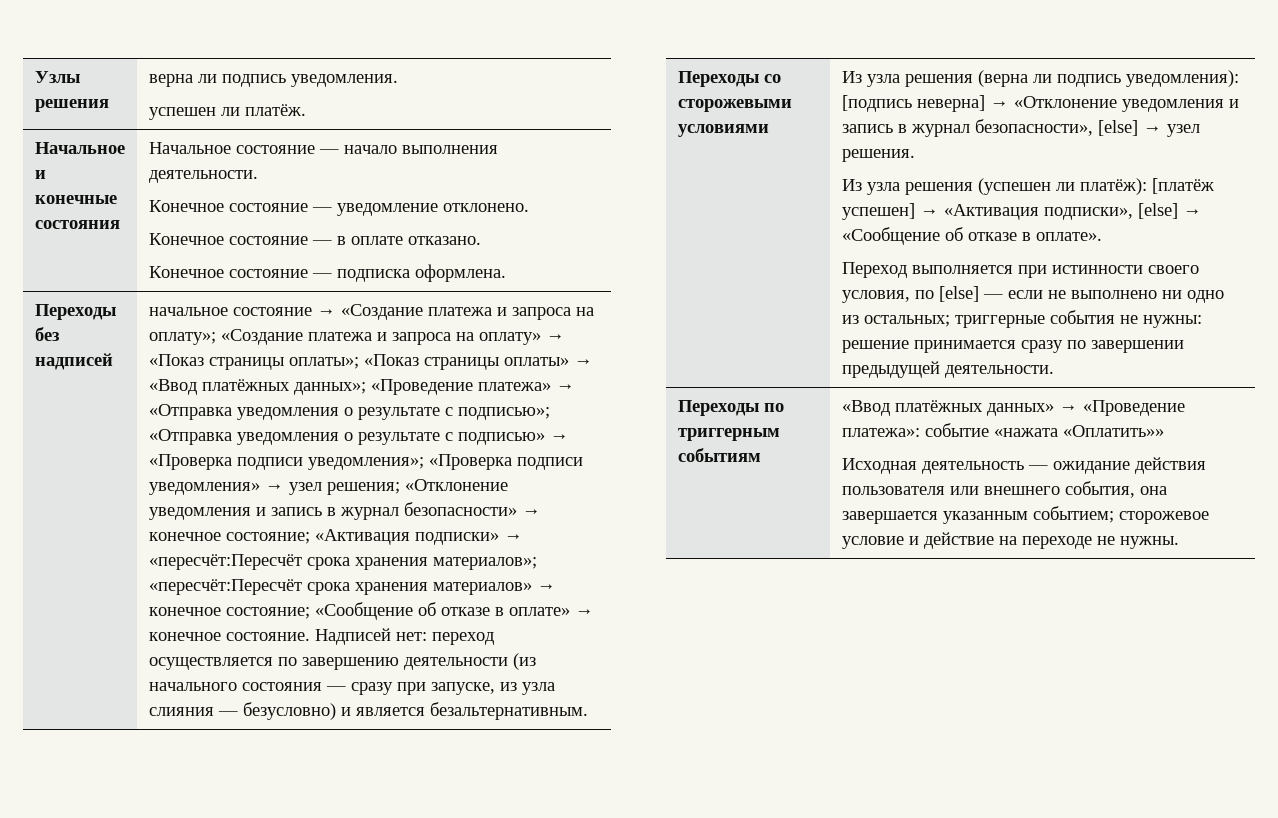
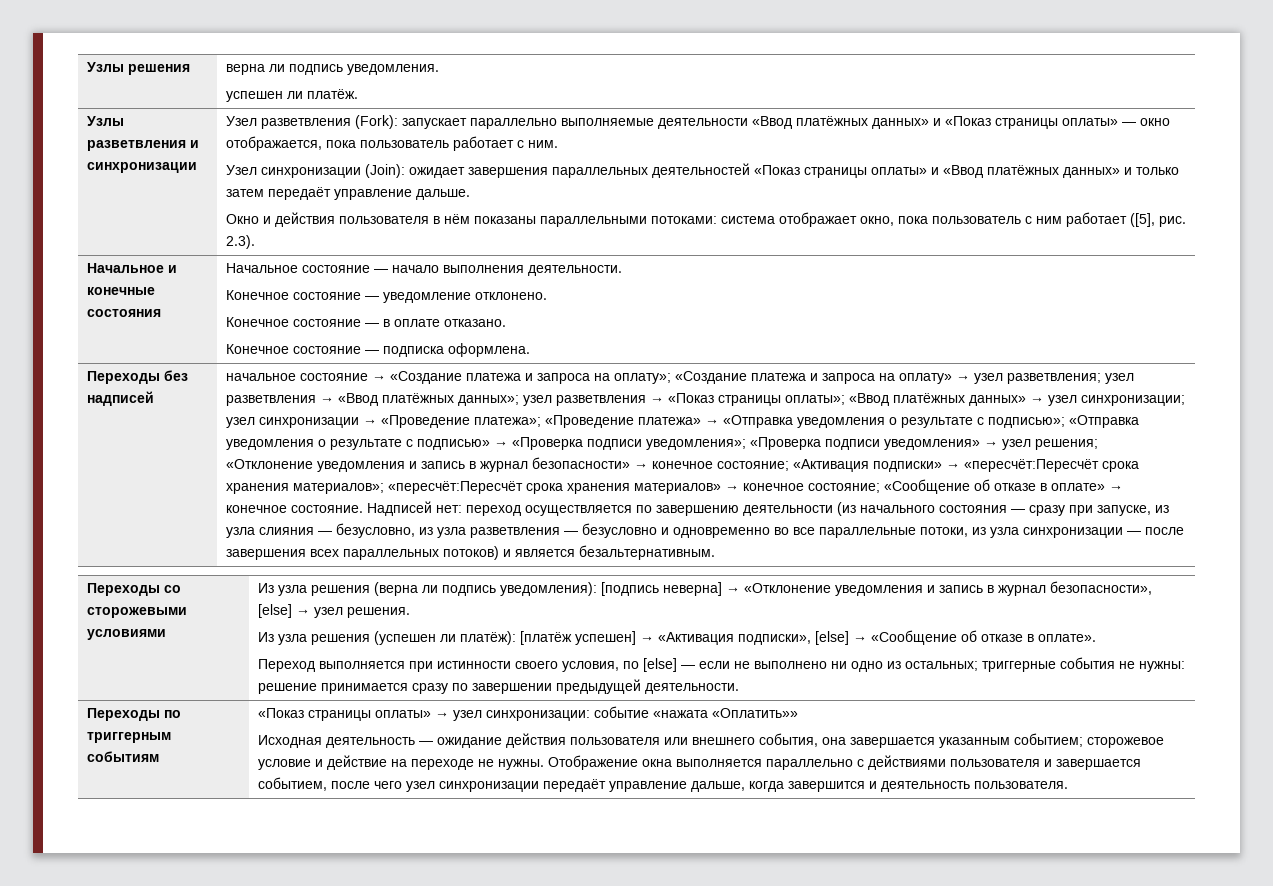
+ Узлы разветвления и синхронизации | Узел разветвления (Fork): запускает параллельно выполняемые деятельности «Ввод платёжных данных» и «Показ страницы оплаты» — окно отображается, пока пользователь работает с ним.
+ Узел синхронизации (Join): ожидает завершения параллельных деятельностей «Показ страницы оплаты» и «Ввод платёжных данных» и только затем передаёт управление дальше.
+ Окно и действия пользователя в нём показаны параллельными потоками: система отображает окно, пока пользователь с ним работает ([5], рис. 2.3).
- «Создание платежа и запроса на оплату» → «Показ страницы оплаты»; «Показ страницы оплаты» → «Ввод платёжных данных»;
+ «Создание платежа и запроса на оплату» → узел разветвления; узел разветвления → «Ввод платёжных данных»; узел разветвления → «Показ страницы оплаты»; «Ввод платёжных данных» → узел синхронизации; узел синхронизации → «Проведение платежа»;
- Надписей нет: переход осуществляется по завершению деятельности (из начального состояния — сразу при запуске, из узла слияния — безусловно) и является безальтернативным.
+ Надписей нет: переход осуществляется по завершению деятельности (из начального состояния — сразу при запуске, из узла слияния — безусловно, из узла разветвления — безусловно и одновременно во все параллельные потоки, из узла синхронизации — после завершения всех параллельных потоков) и является безальтернативным.
- «Ввод платёжных данных» → «Проведение платежа»: событие «нажата «Оплатить»»
+ «Показ страницы оплаты» → узел синхронизации: событие «нажата «Оплатить»»
+ Отображение окна выполняется параллельно с действиями пользователя и завершается событием, после чего узел синхронизации передаёт управление дальше, когда завершится и деятельность пользователя.

